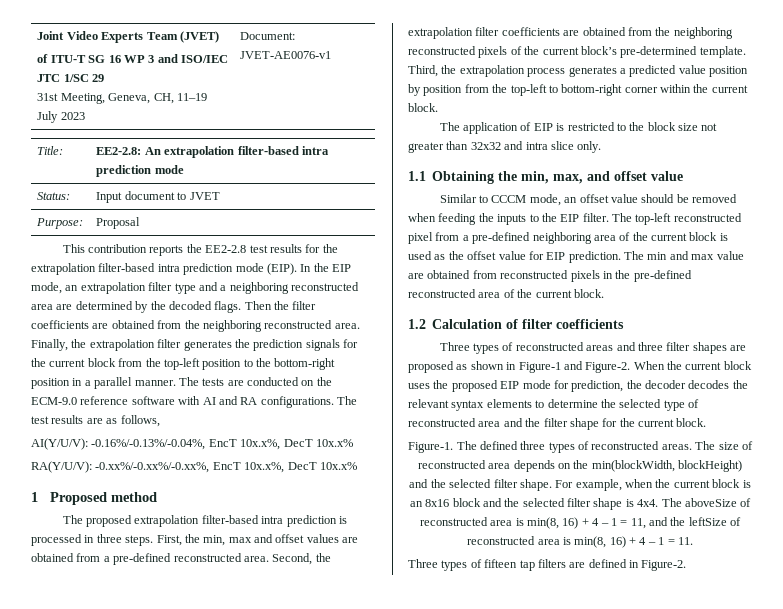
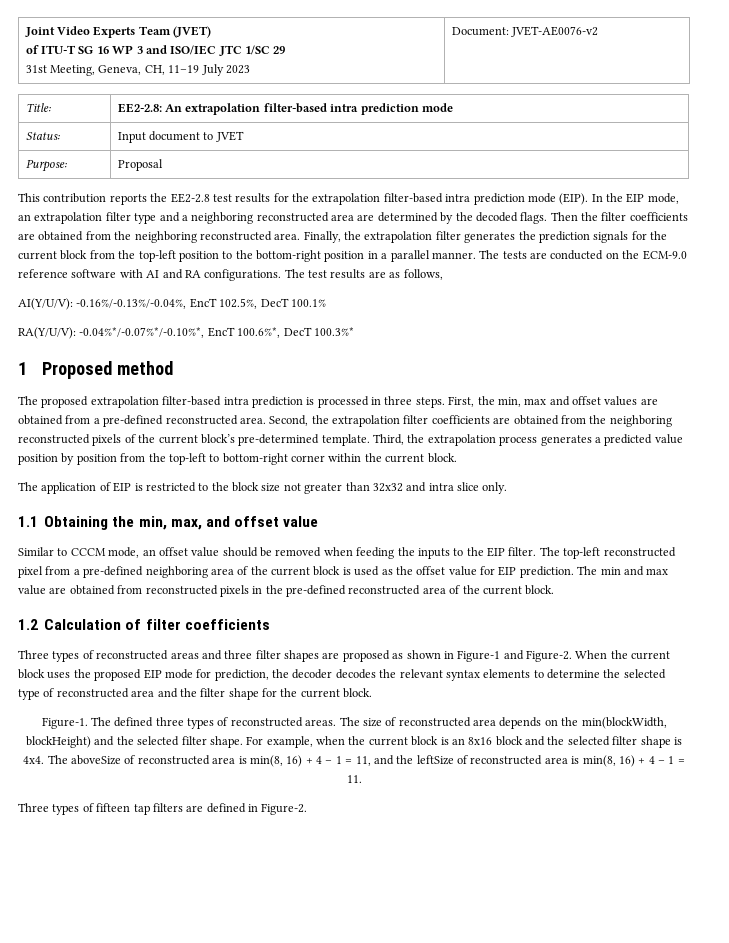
  Joint Video Experts Team (JVET)
  of ITU-T SG 16 WP 3 and ISO/IEC JTC 1/SC 29
- 31st Meeting, Geneva, CH, 11–19 July 2023 | Document: JVET-AE0076-v1
+ 31st Meeting, Geneva, CH, 11–19 July 2023 | Document: JVET-AE0076-v2
- AI(Y/U/V): -0.16%/-0.13%/-0.04%, EncT 10x.x%, DecT 10x.x%
- RA(Y/U/V): -0.xx%/-0.xx%/-0.xx%, EncT 10x.x%, DecT 10x.x%
+ AI(Y/U/V): -0.16%/-0.13%/-0.04%, EncT 102.5%, DecT 100.1%
+ RA(Y/U/V): -0.04%*/-0.07%*/-0.10%*, EncT 100.6%*, DecT 100.3%*

